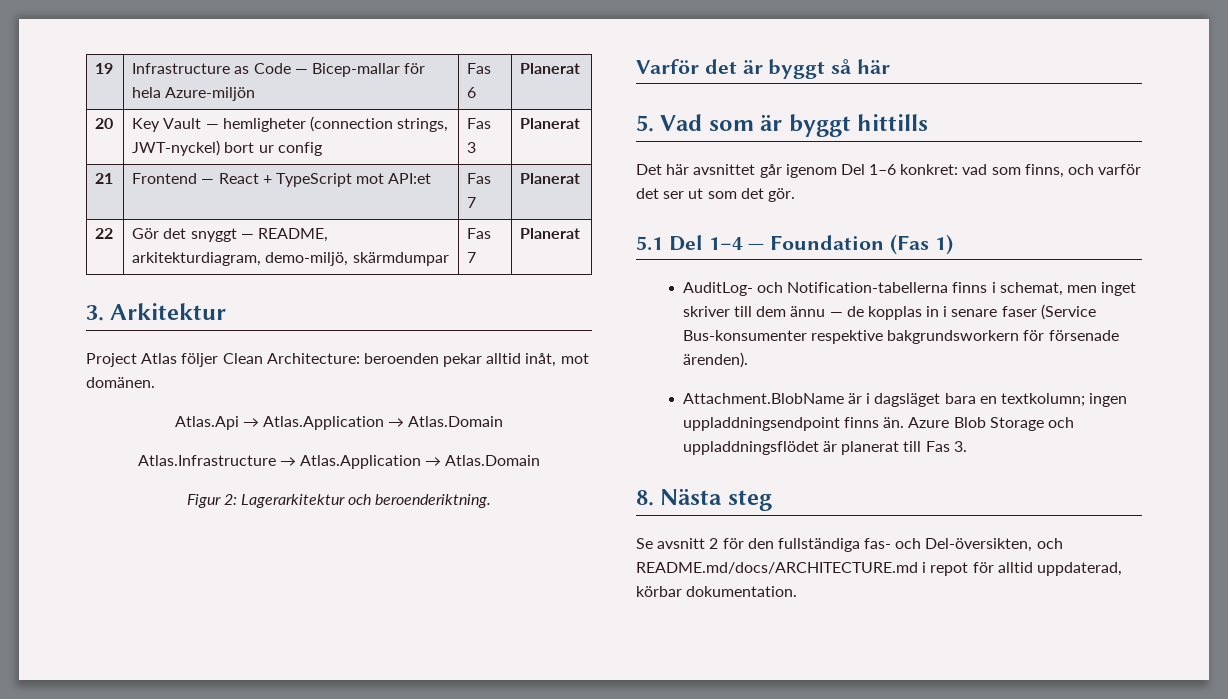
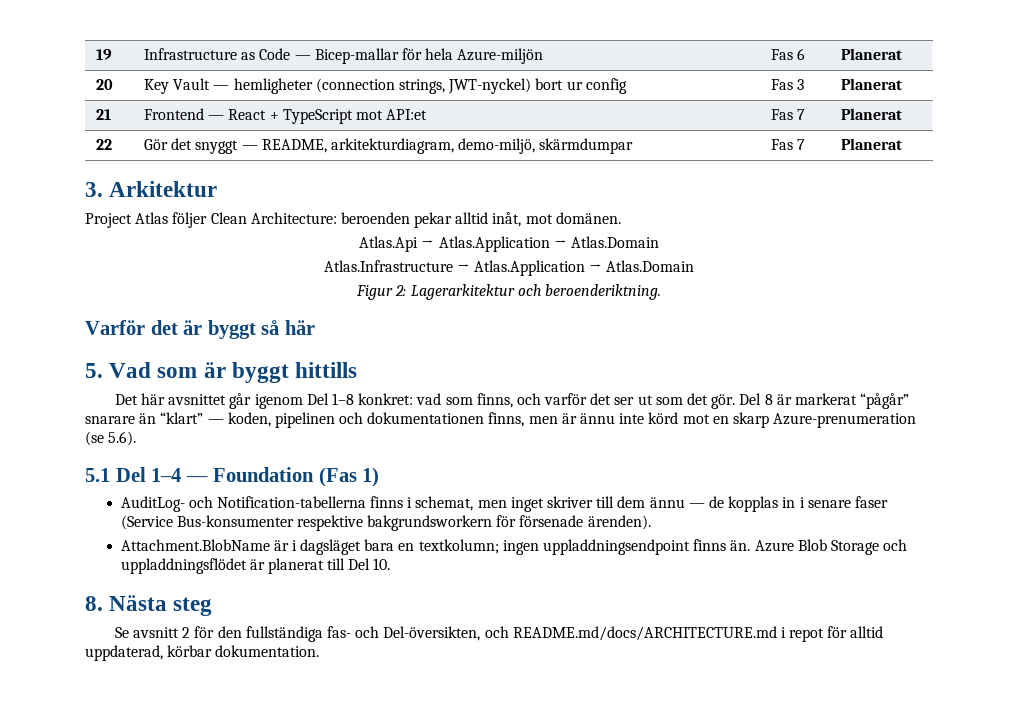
- Det här avsnittet går igenom Del 1–6 konkret: vad som finns, och varför det ser ut som det gör.
+ Det här avsnittet går igenom Del 1–8 konkret: vad som finns, och varför det ser ut som det gör. Del 8 är markerat “pågår” snarare än “klart” — koden, pipelinen och dokumentationen finns, men är ännu inte körd mot en skarp Azure-prenumeration (se 5.6).
- Azure Blob Storage och uppladdningsflödet är planerat till Fas 3.
+ Azure Blob Storage och uppladdningsflödet är planerat till Del 10.

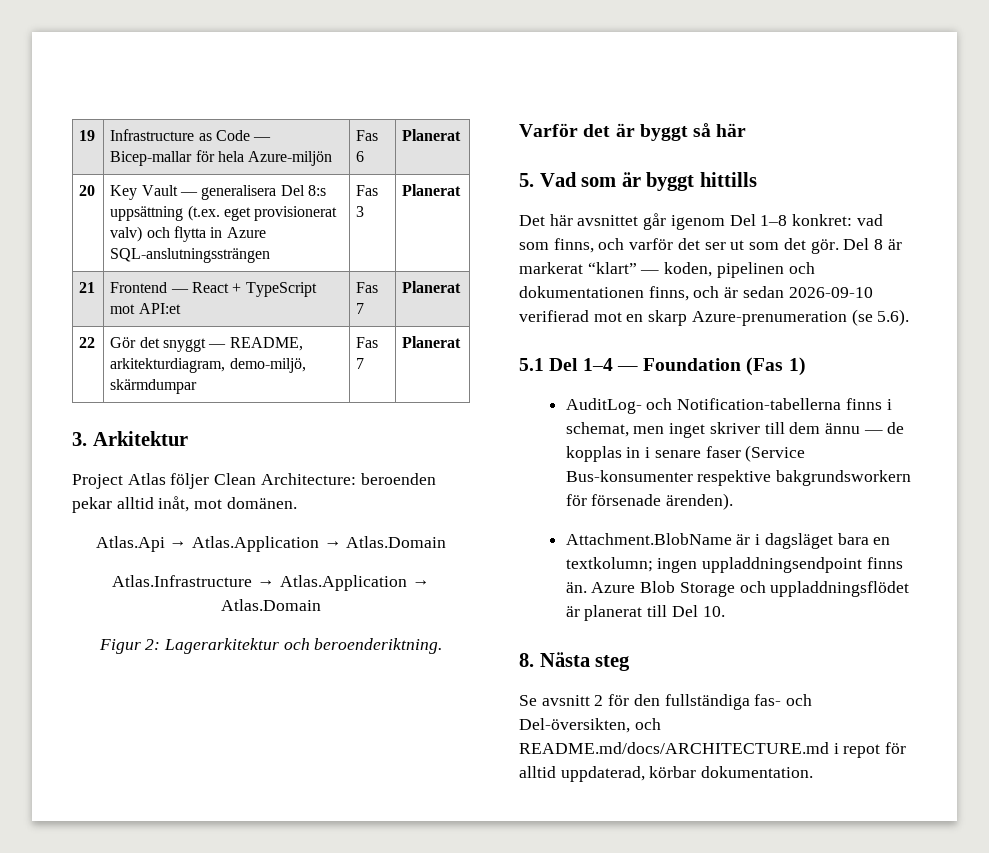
- 20 | Key Vault — hemligheter (connection strings, JWT-nyckel) bort ur config | Fas 3 | Planerat
+ 20 | Key Vault — generalisera Del 8:s uppsättning (t.ex. eget provisionerat valv) och flytta in Azure SQL-anslutningssträngen | Fas 3 | Planerat
- Del 8 är markerat “pågår” snarare än “klart” — koden, pipelinen och dokumentationen finns, men är ännu inte körd mot en skarp Azure-prenumeration (se 5.6).
+ Del 8 är markerat “klart” — koden, pipelinen och dokumentationen finns, och är sedan 2026-09-10 verifierad mot en skarp Azure-prenumeration (se 5.6).

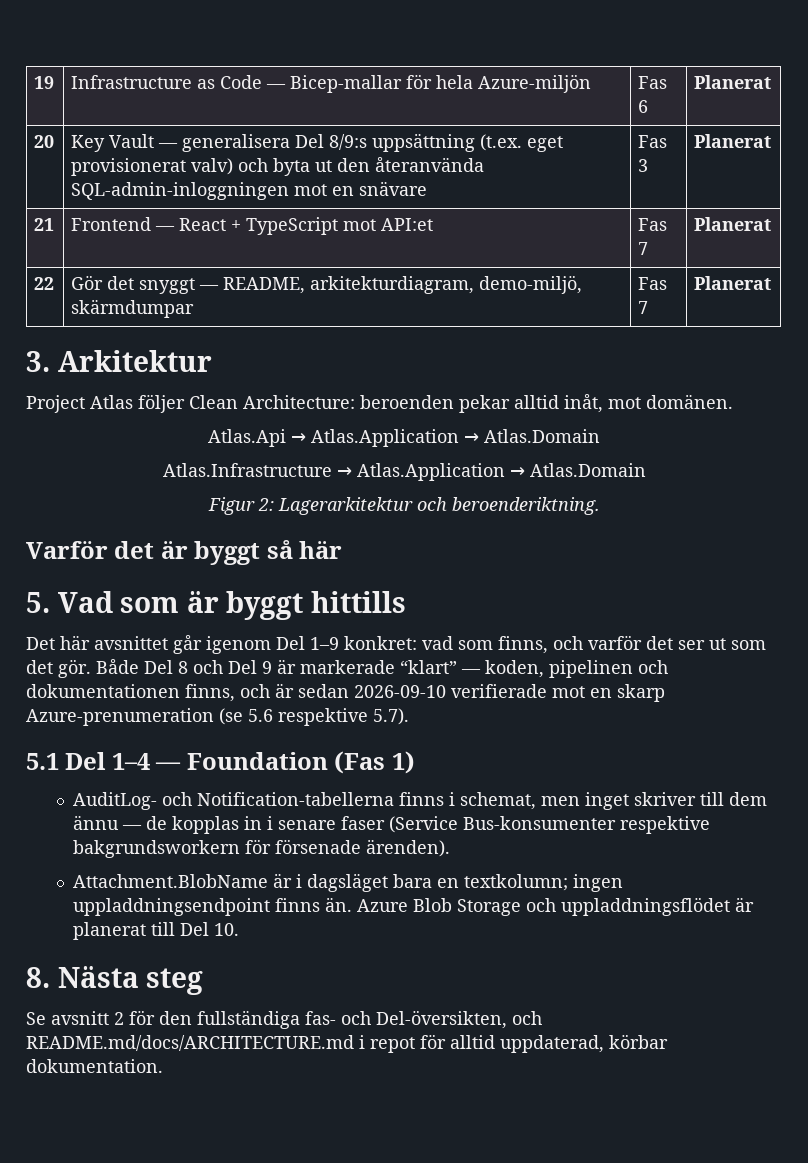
- 20 | Key Vault — generalisera Del 8:s uppsättning (t.ex. eget provisionerat valv) och flytta in Azure SQL-anslutningssträngen | Fas 3 | Planerat
+ 20 | Key Vault — generalisera Del 8/9:s uppsättning (t.ex. eget provisionerat valv) och byta ut den återanvända SQL-admin-inloggningen mot en snävare | Fas 3 | Planerat
- Det här avsnittet går igenom Del 1–8 konkret: vad som finns, och varför det ser ut som det gör.
+ Det här avsnittet går igenom Del 1–9 konkret: vad som finns, och varför det ser ut som det gör.
- Del 8 är markerat “klart” — koden, pipelinen och dokumentationen finns, och är sedan 2026-09-10 verifierad mot en skarp Azure-prenumeration (se 5.6).
+ Både Del 8 och Del 9 är markerade “klart” — koden, pipelinen och dokumentationen finns, och är sedan 2026-09-10 verifierade mot en skarp Azure-prenumeration (se 5.6 respektive 5.7).

